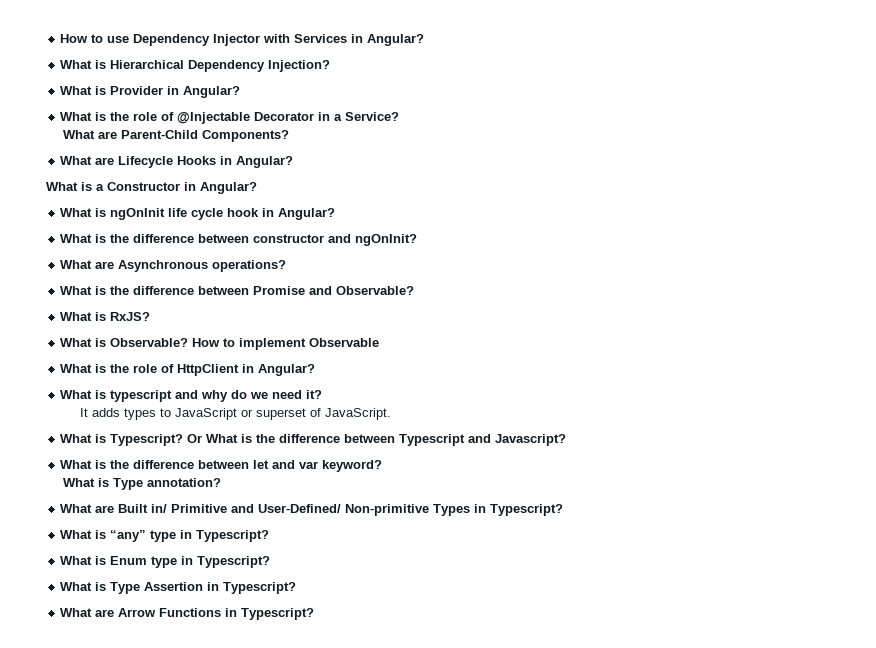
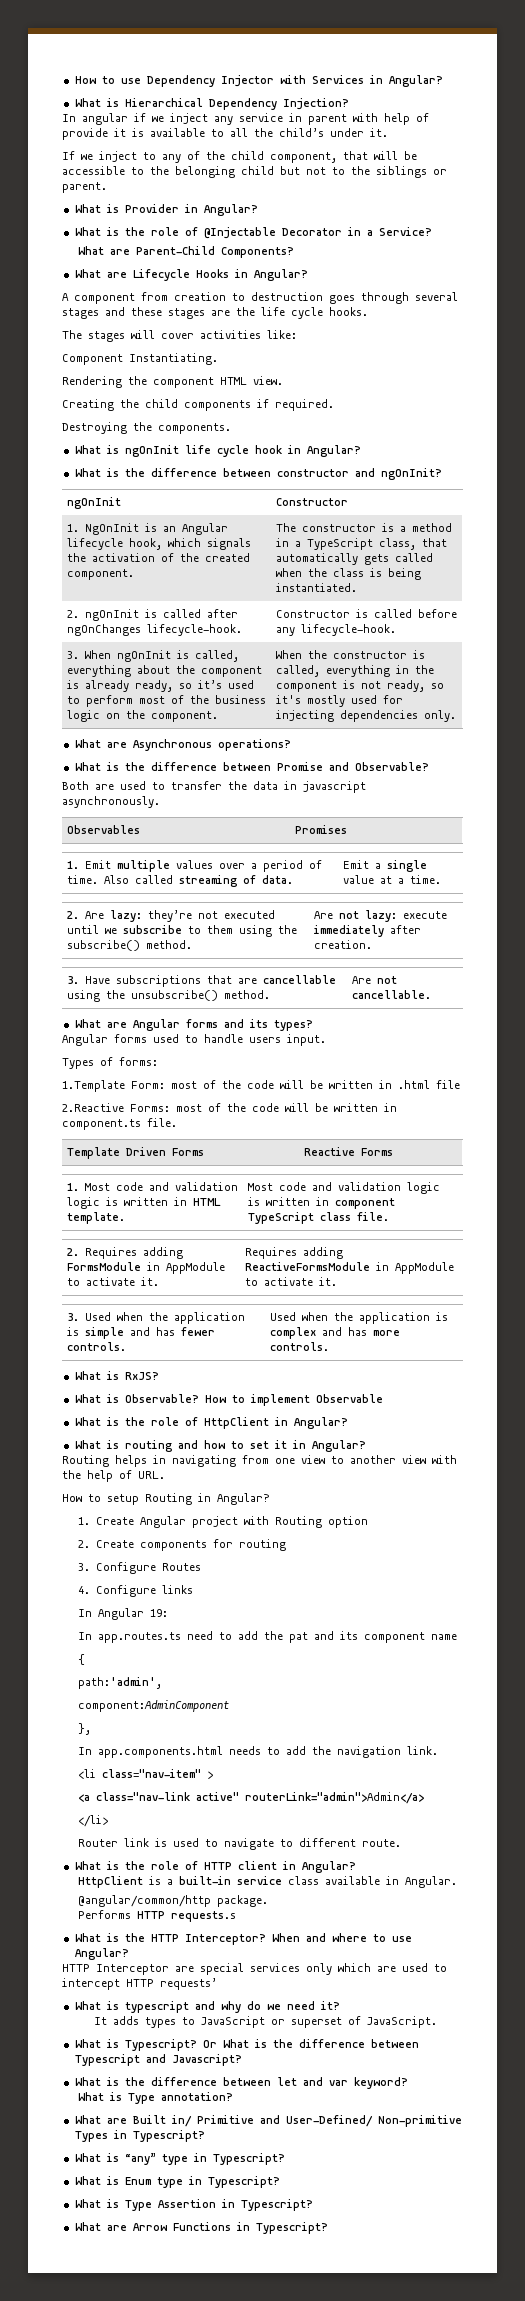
+ In angular if we inject any service in parent with help of provide it is available to all the child’s under it.
+ If we inject to any of the child component, that will be accessible to the belonging child but not to the siblings or parent.
- What is a Constructor in Angular?
+ A component from creation to destruction goes through several stages and these stages are the life cycle hooks.
+ The stages will cover activities like:
+ Component Instantiating.
+ Rendering the component HTML view.
+ Creating the child components if required.
+ Destroying the components.
+ ngOnInit | Constructor
+ 1. NgOnInit is an Angular lifecycle hook, which signals the activation of the created component. | The constructor is a method in a TypeScript class, that automatically gets called when the class is being instantiated.
+ 2. ngOnInit is called after ngOnChanges lifecycle-hook. | Constructor is called before any lifecycle-hook.
+ 3. When ngOnInit is called, everything about the component is already ready, so it’s used to perform most of the business logic on the component. | When the constructor is called, everything in the component is not ready, so it's mostly used for injecting dependencies only.
+ Both are used to transfer the data in javascript asynchronously.
+ Observables | Promises
+ 1. Emit multiple values over a period of time. Also called streaming of data. | Emit a single value at a time.
+ 2. Are lazy: they’re not executed until we subscribe to them using the subscribe() method. | Are not lazy: execute immediately after creation.
+ 3. Have subscriptions that are cancellable using the unsubscribe() method. | Are not cancellable.
+ What are Angular forms and its types?
+ Angular forms used to handle users input.
+ Types of forms:
+ 1.Template Form: most of the code will be written in .html file
+ 2.Reactive Forms: most of the code will be written in component.ts file.
+ Template Driven Forms | Reactive Forms
+ 1. Most code and validation logic is written in HTML template. | Most code and validation logic is written in component TypeScript class file.
+ 2. Requires adding FormsModule in AppModule to activate it. | Requires adding ReactiveFormsModule in AppModule to activate it.
+ 3. Used when the application is simple and has fewer controls. | Used when the application is complex and has more controls.
+ What is routing and how to set it in Angular?
+ Routing helps in navigating from one view to another view with the help of URL.
+ How to setup Routing in Angular?
+ 1. Create Angular project with Routing option
+ 2. Create components for routing
+ 3. Configure Routes
+ 4. Configure links
+ In Angular 19:
+ In app.routes.ts need to add the pat and its component name
+ {
+ path:'admin',
+ component:AdminComponent
+ },
+ In app.components.html needs to add the navigation link.
+ <li class="nav-item" >
+ <a class="nav-link active" routerLink="admin">Admin</a>
+ </li>
+ Router link is used to navigate to different route.
+ What is the role of HTTP client in Angular?
+ HttpClient is a built-in service class available in Angular.
+ @angular/common/http package.
+ Performs HTTP requests.s
+ What is the HTTP Interceptor? When and where to use Angular?
+ HTTP Interceptor are special services only which are used to intercept HTTP requests’

